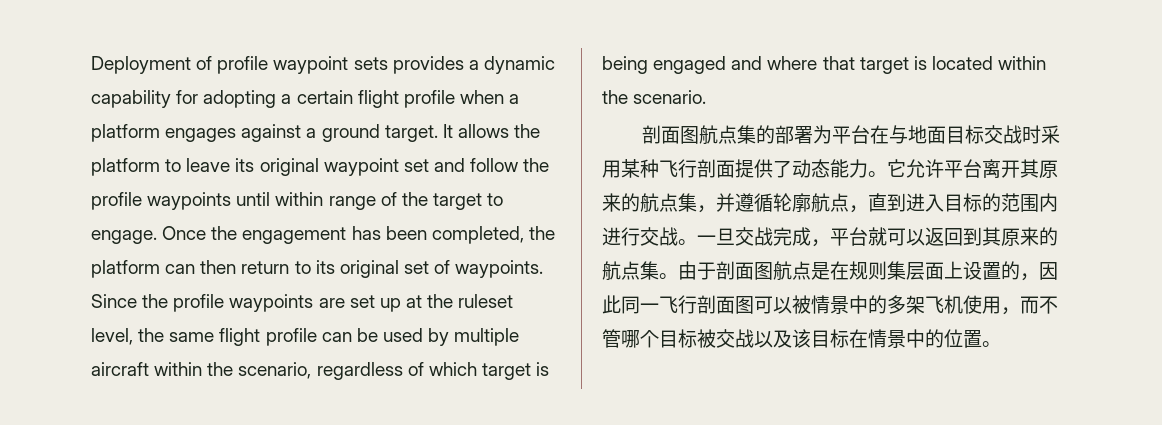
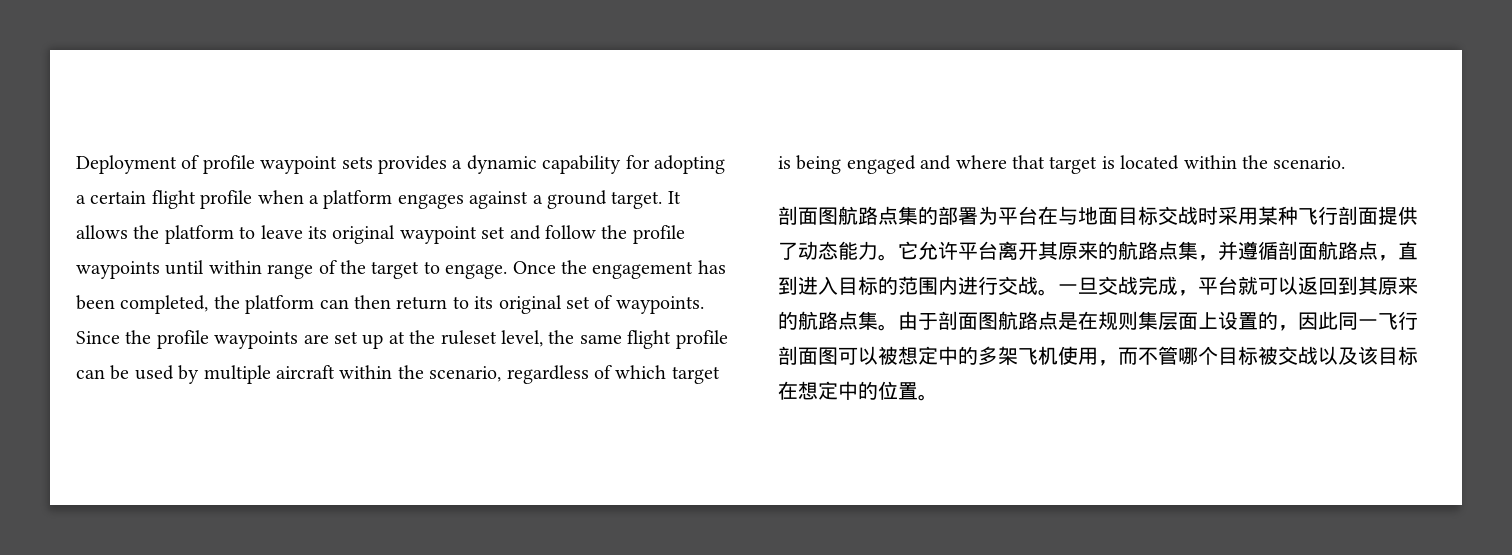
- 剖面图航点集的部署为平台在与地面目标交战时采用某种飞行剖面提供了动态能力。
+ 剖面图航路点集的部署为平台在与地面目标交战时采用某种飞行剖面提供了动态能力。
- 它允许平台离开其原来的航点集，并遵循轮廓航点，直到进入目标的范围内进行交战。
+ 它允许平台离开其原来的航路点集，并遵循剖面航路点，直到进入目标的范围内进行交战。
- 一旦交战完成，平台就可以返回到其原来的航点集。
+ 一旦交战完成，平台就可以返回到其原来的航路点集。
- 由于剖面图航点是在规则集层面上设置的，因此同一飞行剖面图可以被情景中的多架飞机使用，而不管哪个目标被交战以及该目标在情景中的位置。
+ 由于剖面图航路点是在规则集层面上设置的，因此同一飞行剖面图可以被想定中的多架飞机使用，而不管哪个目标被交战以及该目标在想定中的位置。

